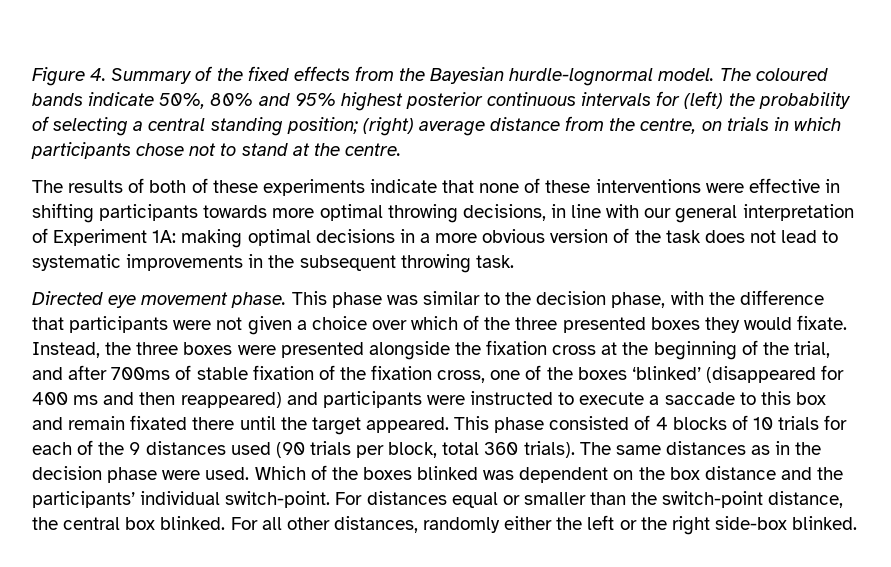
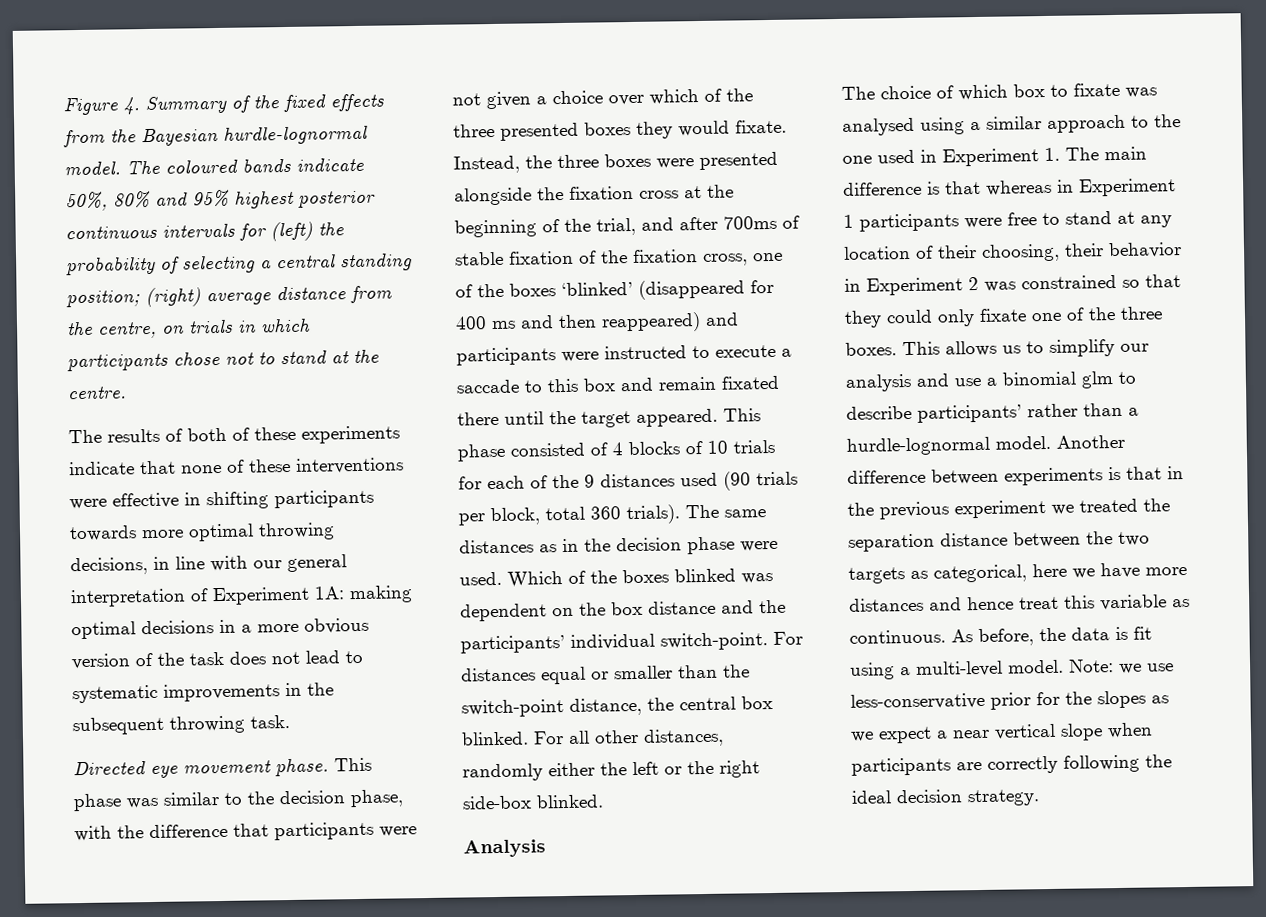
+ Analysis
+ The choice of which box to fixate was analysed using a similar approach to the one used in Experiment 1. The main difference is that whereas in Experiment 1 participants were free to stand at any location of their choosing, their behavior in Experiment 2 was constrained so that they could only fixate one of the three boxes. This allows us to simplify our analysis and use a binomial glm to describe participants’ rather than a hurdle-lognormal model. Another difference between experiments is that in the previous experiment we treated the separation distance between the two targets as categorical, here we have more distances and hence treat this variable as continuous. As before, the data is fit using a multi-level model. Note: we use less-conservative prior for the slopes as we expect a near vertical slope when participants are correctly following the ideal decision strategy.

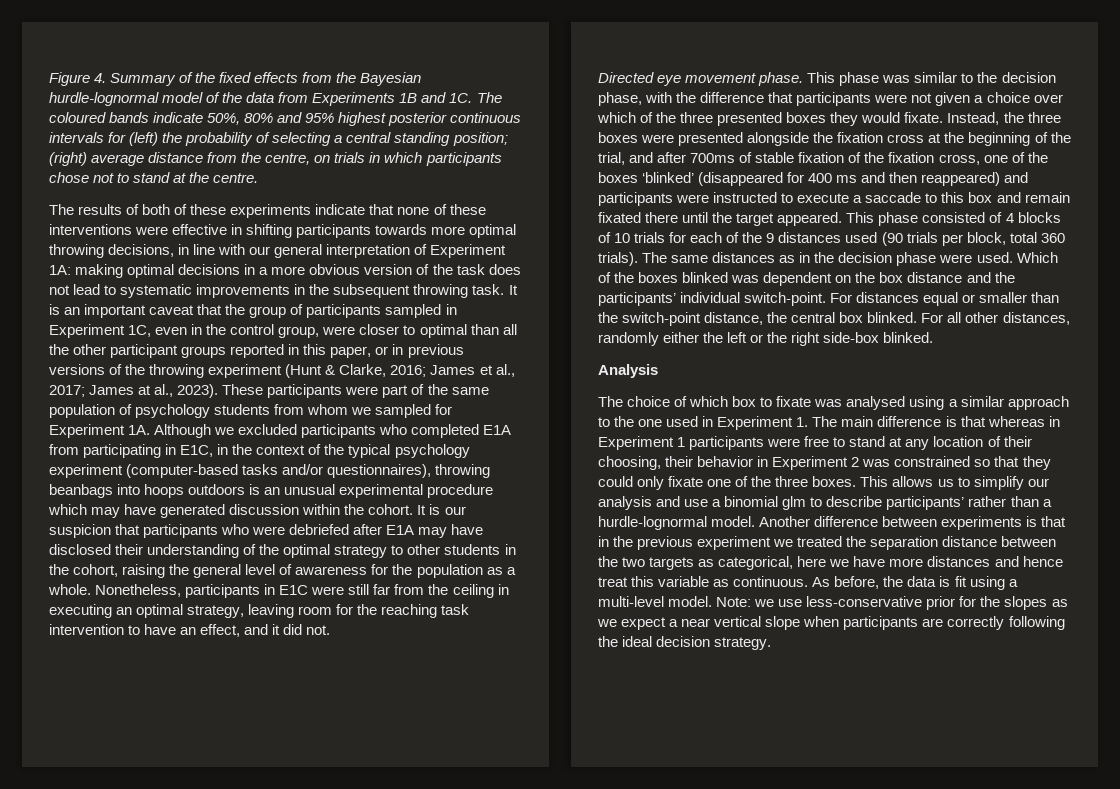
- Figure 4. Summary of the fixed effects from the Bayesian hurdle-lognormal model.
+ Figure 4. Summary of the fixed effects from the Bayesian hurdle-lognormal model of the data from Experiments 1B and 1C.
+ It is an important caveat that the group of participants sampled in Experiment 1C, even in the control group, were closer to optimal than all the other participant groups reported in this paper, or in previous versions of the throwing experiment (Hunt & Clarke, 2016; James et al., 2017; James at al., 2023). These participants were part of the same population of psychology students from whom we sampled for Experiment 1A. Although we excluded participants who completed E1A from participating in E1C, in the context of the typical psychology experiment (computer-based tasks and/or questionnaires), throwing beanbags into hoops outdoors is an unusual experimental procedure which may have generated discussion within the cohort. It is our suspicion that participants who were debriefed after E1A may have disclosed their understanding of the optimal strategy to other students in the cohort, raising the general level of awareness for the population as a whole. Nonetheless, participants in E1C were still far from the ceiling in executing an optimal strategy, leaving room for the reaching task intervention to have an effect, and it did not.

